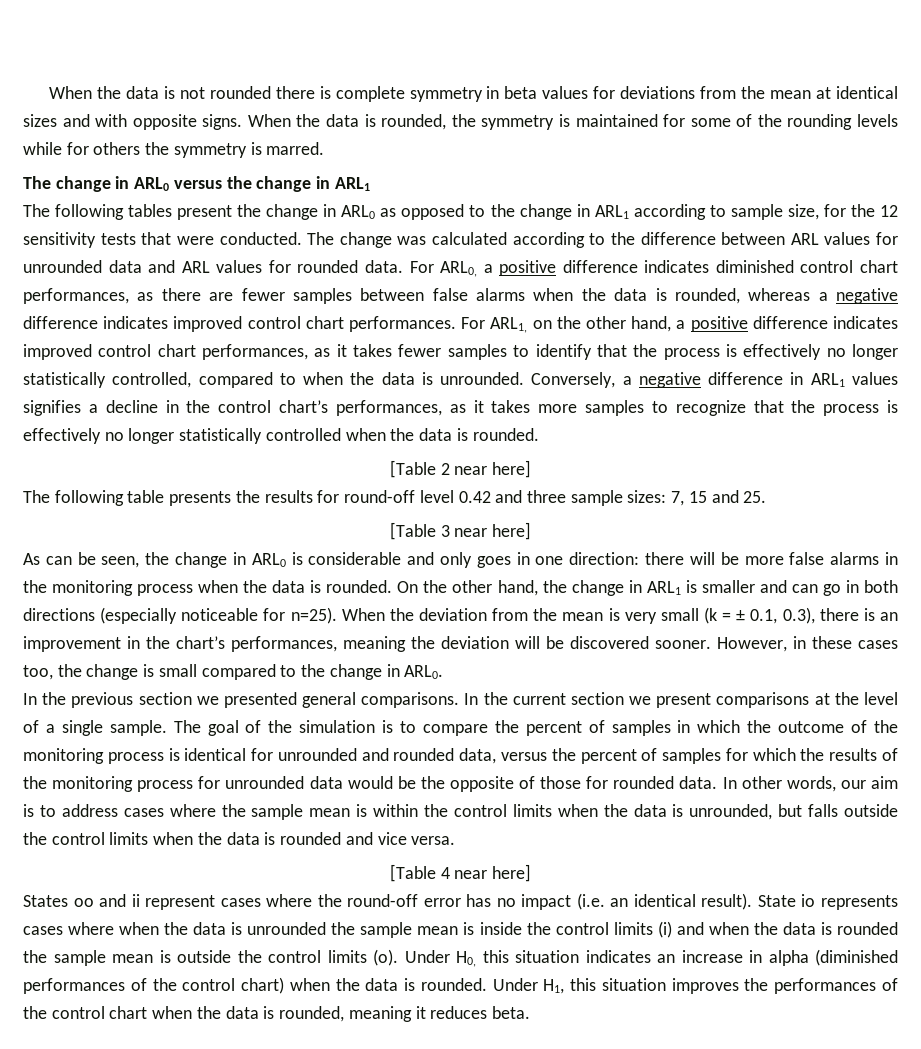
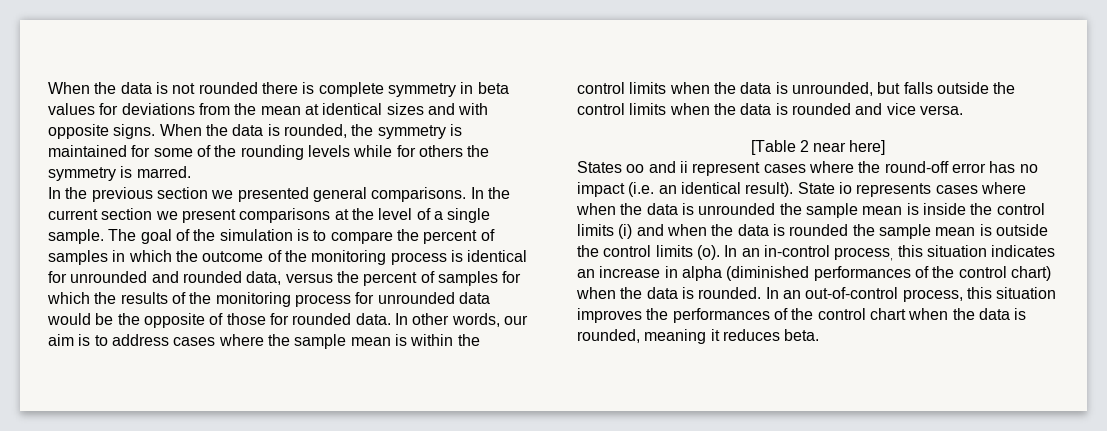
- The change in ARL0 versus the change in ARL1
- The following tables present the change in ARL0 as opposed to the change in ARL1 according to sample size, for the 12 sensitivity tests that were conducted. The change was calculated according to the difference between ARL values for unrounded data and ARL values for rounded data. For ARL0, a positive difference indicates diminished control chart performances, as there are fewer samples between false alarms when the data is rounded, whereas a negative difference indicates improved control chart performances. For ARL1, on the other hand, a positive difference indicates improved control chart performances, as it takes fewer samples to identify that the process is effectively no longer statistically controlled, compared to when the data is unrounded. Conversely, a negative difference in ARL1 values signifies a decline in the control chart’s performances, as it takes more samples to recognize that the process is effectively no longer statistically controlled when the data is rounded.
- [Table 2 near here]
- The following table presents the results for round-off level 0.42 and three sample sizes: 7, 15 and 25.
- [Table 3 near here]
- As can be seen, the change in ARL0 is considerable and only goes in one direction: there will be more false alarms in the monitoring process when the data is rounded. On the other hand, the change in ARL1 is smaller and can go in both directions (especially noticeable for n=25). When the deviation from the mean is very small (k = ± 0.1, 0.3), there is an improvement in the chart’s performances, meaning the deviation will be discovered sooner. However, in these cases too, the change is small compared to the change in ARL0.
- [Table 4 near here]
+ [Table 2 near here]
- Under H0, this situation indicates an increase in alpha (diminished performances of the control chart) when the data is rounded.
+ In an in-control process, this situation indicates an increase in alpha (diminished performances of the control chart) when the data is rounded.
- Under H1, this situation improves the performances of the control chart when the data is rounded, meaning it reduces beta.
+ In an out-of-control process, this situation improves the performances of the control chart when the data is rounded, meaning it reduces beta.

